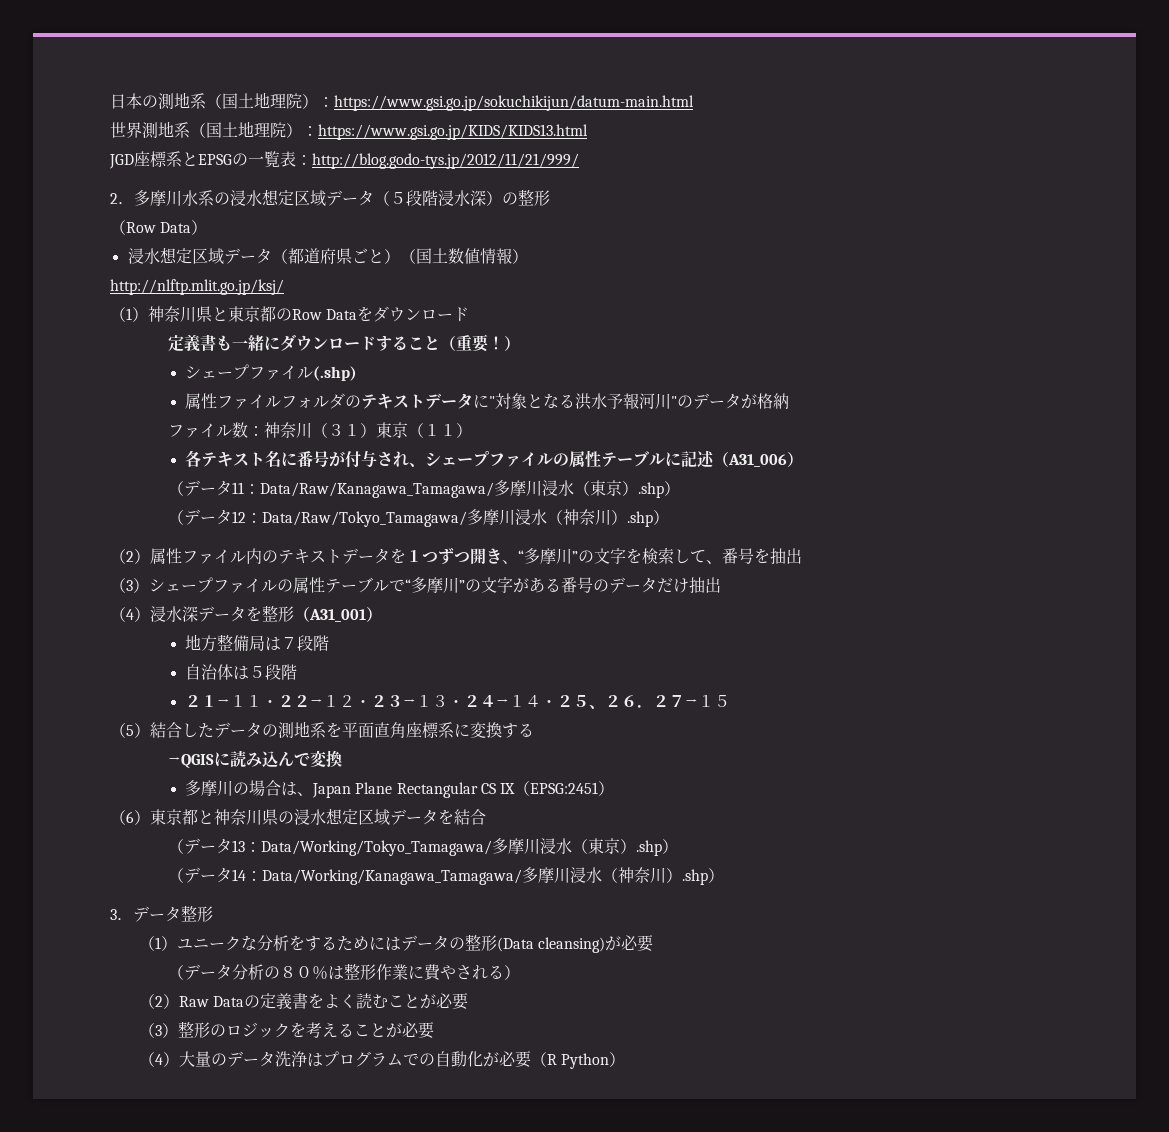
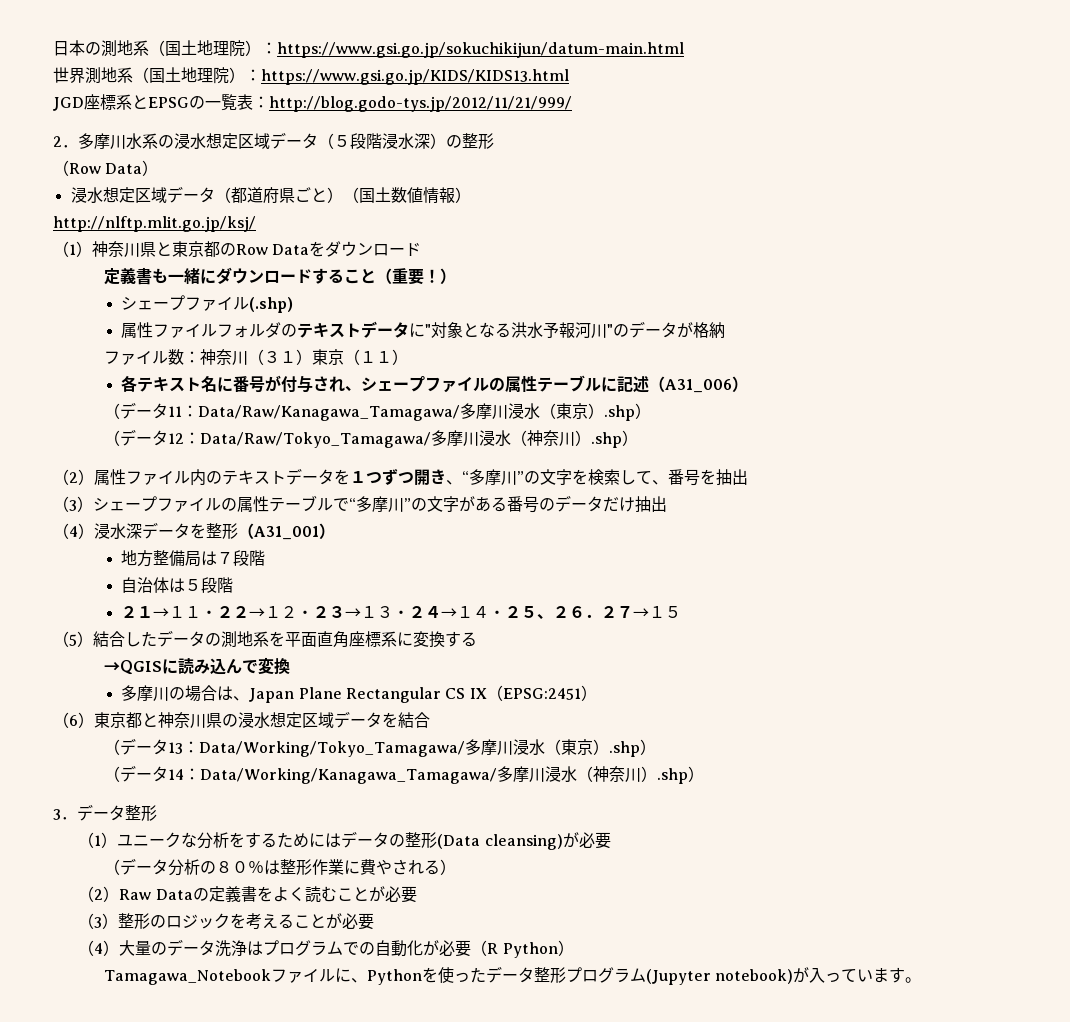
+ Tamagawa_Notebookファイルに、Pythonを使ったデータ整形プログラム(Jupyter notebook)が入っています。

